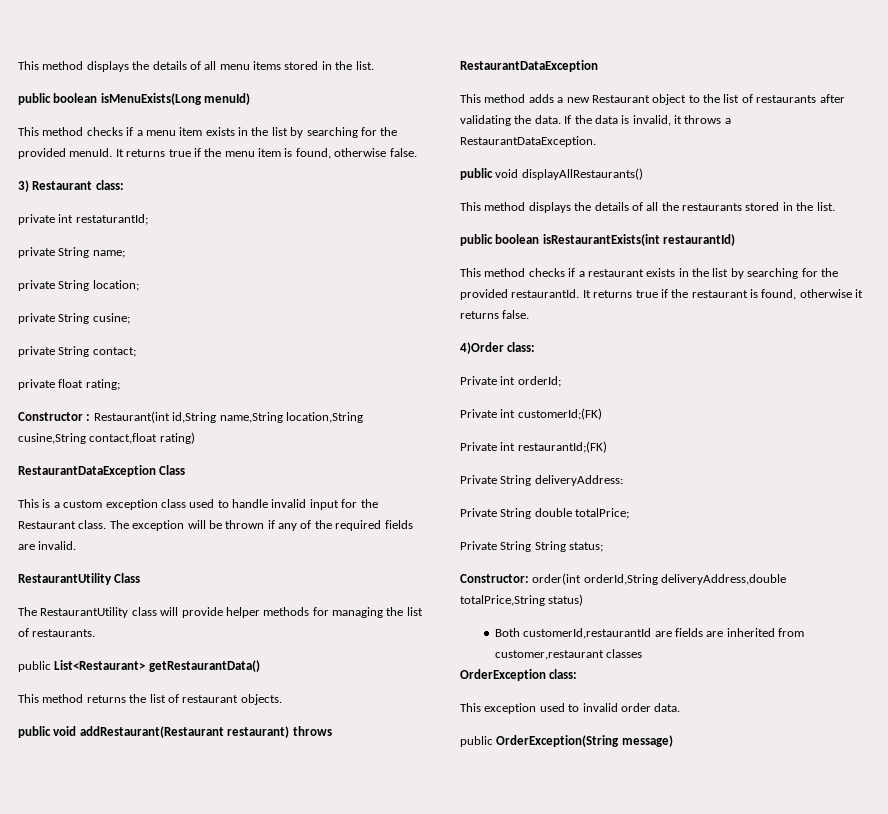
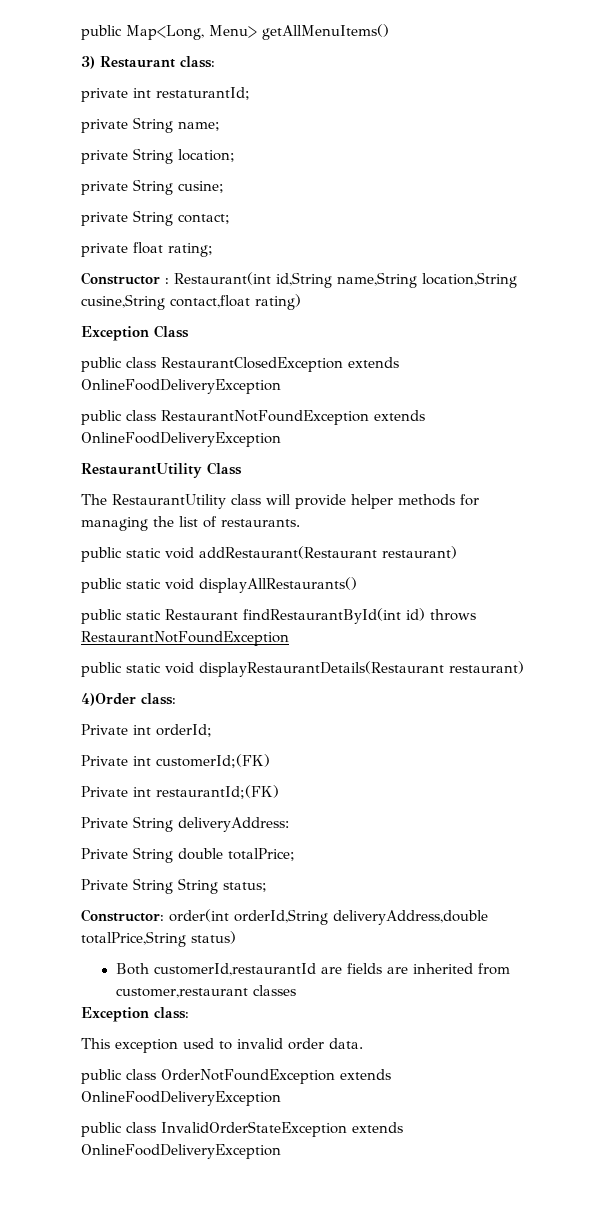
- This method displays the details of all menu items stored in the list.
- public boolean isMenuExists(Long menuId)
- This method checks if a menu item exists in the list by searching for the provided menuId. It returns true if the menu item is found, otherwise false.
+ public Map<Long, Menu> getAllMenuItems()
- RestaurantDataException Class
- This is a custom exception class used to handle invalid input for the Restaurant class. The exception will be thrown if any of the required fields are invalid.
+ Exception Class
+ public class RestaurantClosedException extends OnlineFoodDeliveryException
+ public class RestaurantNotFoundException extends OnlineFoodDeliveryException
- public List<Restaurant> getRestaurantData()
- This method returns the list of restaurant objects.
- public void addRestaurant(Restaurant restaurant) throws RestaurantDataException
- This method adds a new Restaurant object to the list of restaurants after validating the data. If the data is invalid, it throws a RestaurantDataException.
- public void displayAllRestaurants()
+ public static void addRestaurant(Restaurant restaurant)
+ public static void displayAllRestaurants()
- This method displays the details of all the restaurants stored in the list.
- public boolean isRestaurantExists(int restaurantId)
- This method checks if a restaurant exists in the list by searching for the provided restaurantId. It returns true if the restaurant is found, otherwise it returns false.
+ public static Restaurant findRestaurantById(int id) throws RestaurantNotFoundException
+ public static void displayRestaurantDetails(Restaurant restaurant)
- OrderException class:
+ Exception class:
- public OrderException(String message)
+ public class OrderNotFoundException extends OnlineFoodDeliveryException
+ public class InvalidOrderStateException extends OnlineFoodDeliveryException

